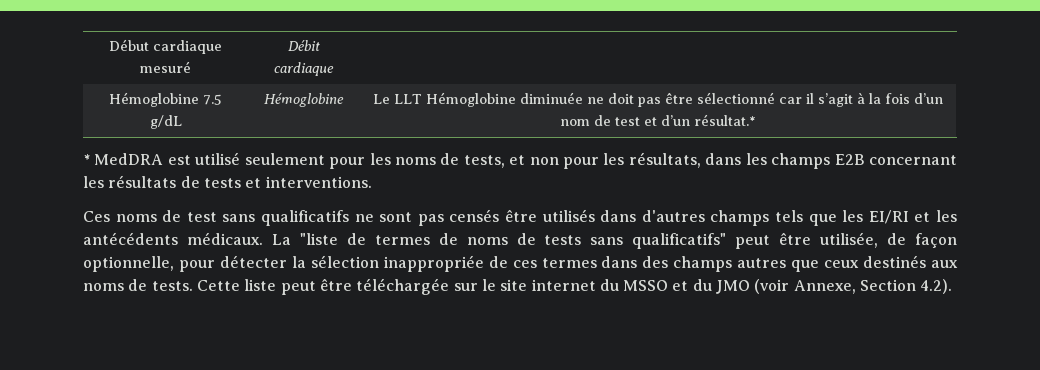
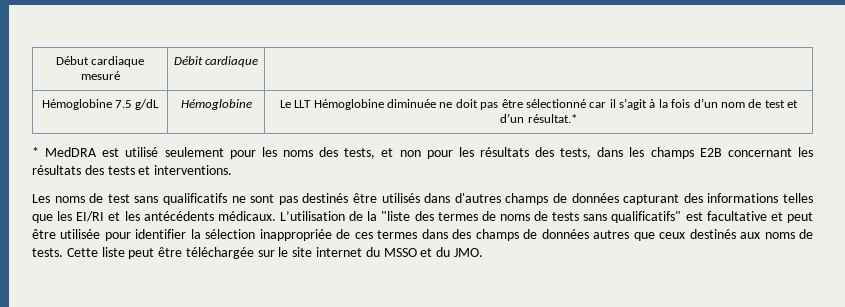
- * MedDRA est utilisé seulement pour les noms de tests, et non pour les résultats, dans les champs E2B concernant les résultats de tests et interventions.
+ * MedDRA est utilisé seulement pour les noms des tests, et non pour les résultats des tests, dans les champs E2B concernant les résultats des tests et interventions.
- Ces noms de test sans qualificatifs ne sont pas censés être utilisés dans d'autres champs tels que les EI/RI et les antécédents médicaux.
+ Les noms de test sans qualificatifs ne sont pas destinés être utilisés dans d'autres champs de données capturant des informations telles que les EI/RI et les antécédents médicaux.
- La "liste de termes de noms de tests sans qualificatifs" peut être utilisée, de façon optionnelle, pour détecter la sélection inappropriée de ces termes dans des champs autres que ceux destinés aux noms de tests.
+ L’utilisation de la "liste des termes de noms de tests sans qualificatifs" est facultative et peut être utilisée pour identifier la sélection inappropriée de ces termes dans des champs de données autres que ceux destinés aux noms de tests.
- Cette liste peut être téléchargée sur le site internet du MSSO et du JMO (voir Annexe, Section 4.2).
+ Cette liste peut être téléchargée sur le site internet du MSSO et du JMO.

